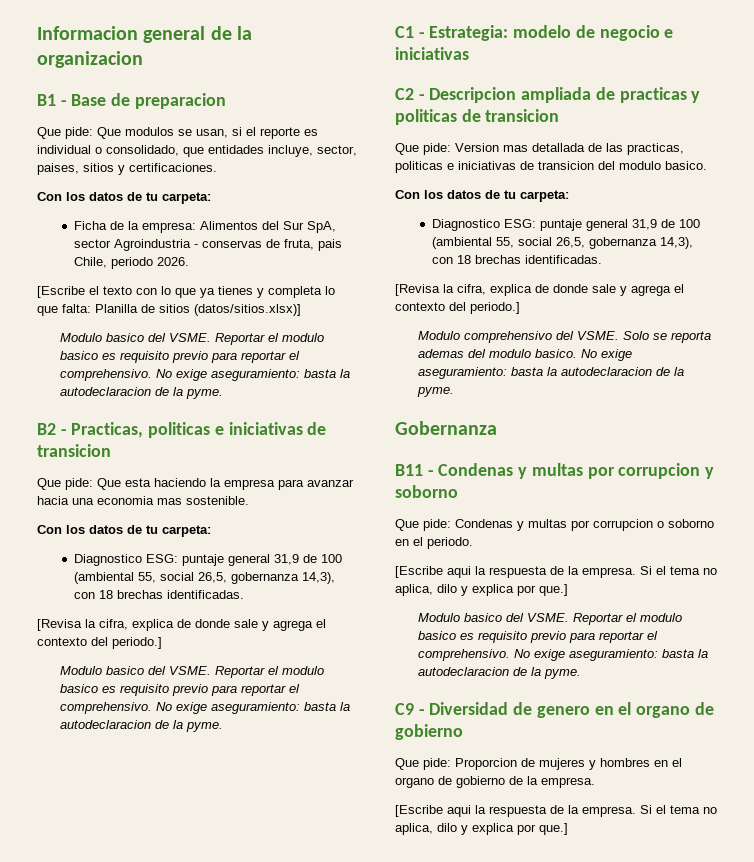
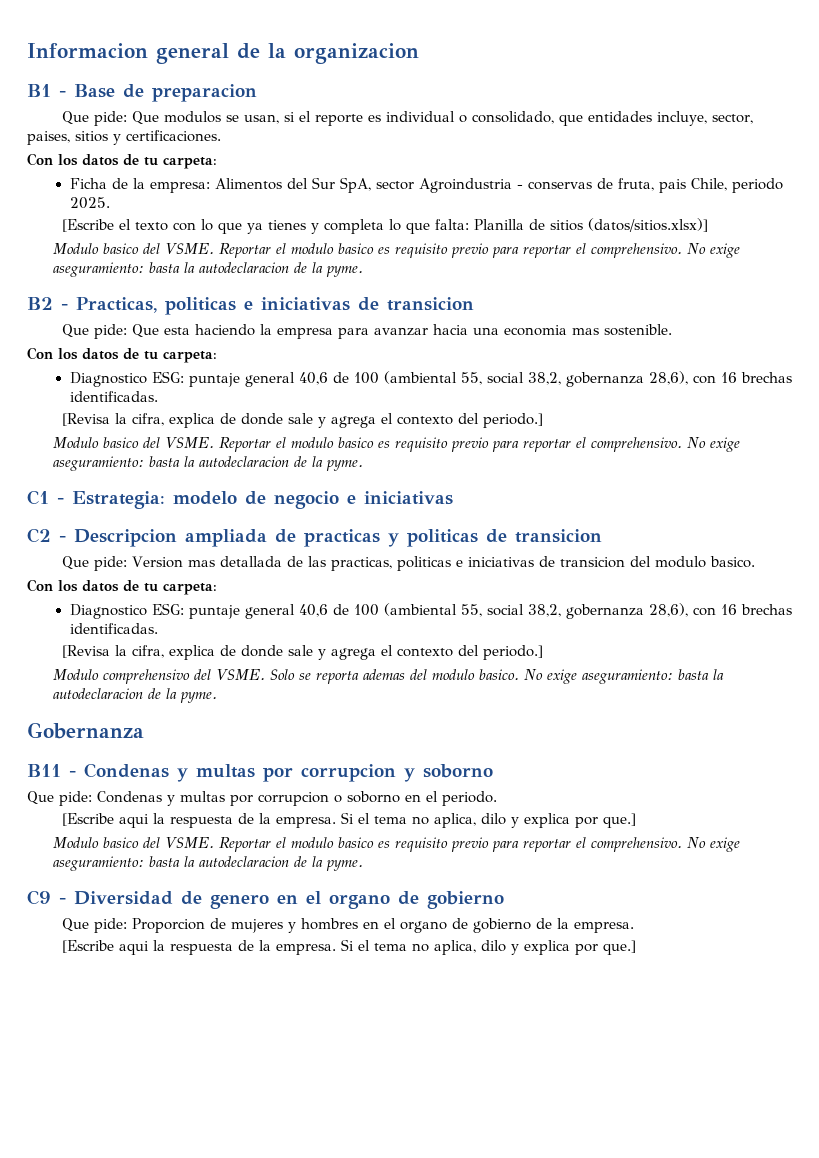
- Ficha de la empresa: Alimentos del Sur SpA, sector Agroindustria - conservas de fruta, pais Chile, periodo 2026.
+ Ficha de la empresa: Alimentos del Sur SpA, sector Agroindustria - conservas de fruta, pais Chile, periodo 2025.
  Que pide: Que esta haciendo la empresa para avanzar hacia una economia mas sostenible.
  Con los datos de tu carpeta:
- Diagnostico ESG: puntaje general 31,9 de 100 (ambiental 55, social 26,5, gobernanza 14,3), con 18 brechas identificadas.
+ Diagnostico ESG: puntaje general 40,6 de 100 (ambiental 55, social 38,2, gobernanza 28,6), con 16 brechas identificadas.
  Que pide: Version mas detallada de las practicas, politicas e iniciativas de transicion del modulo basico.
  Con los datos de tu carpeta:
- Diagnostico ESG: puntaje general 31,9 de 100 (ambiental 55, social 26,5, gobernanza 14,3), con 18 brechas identificadas.
+ Diagnostico ESG: puntaje general 40,6 de 100 (ambiental 55, social 38,2, gobernanza 28,6), con 16 brechas identificadas.

